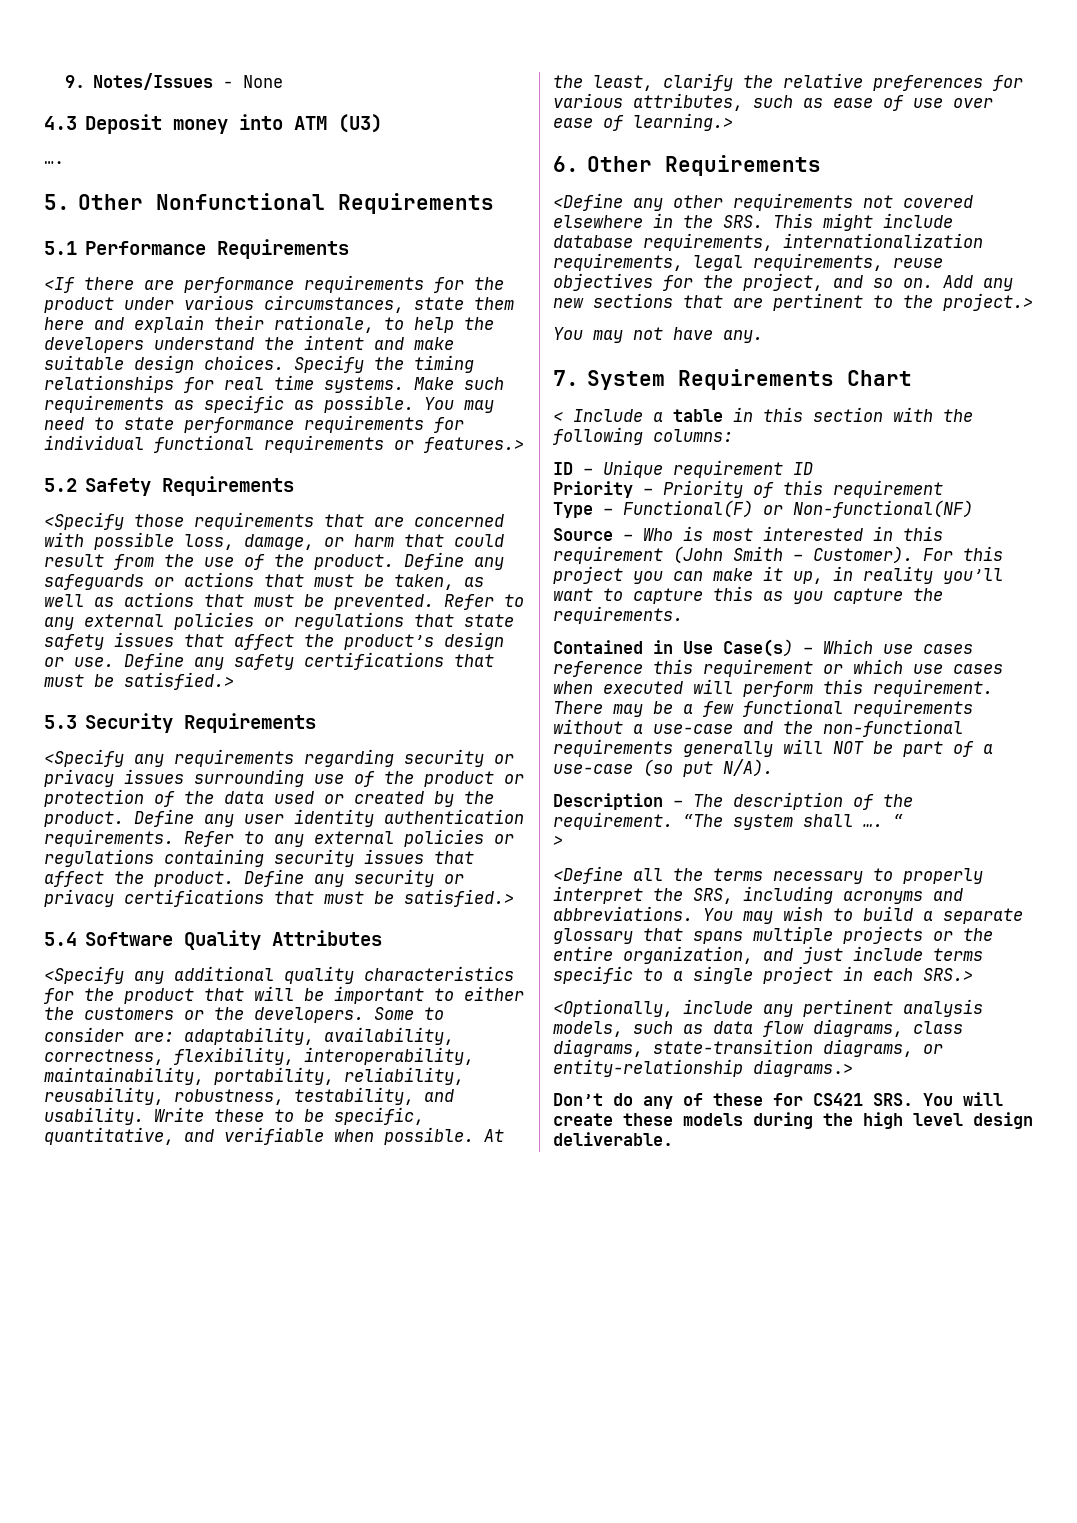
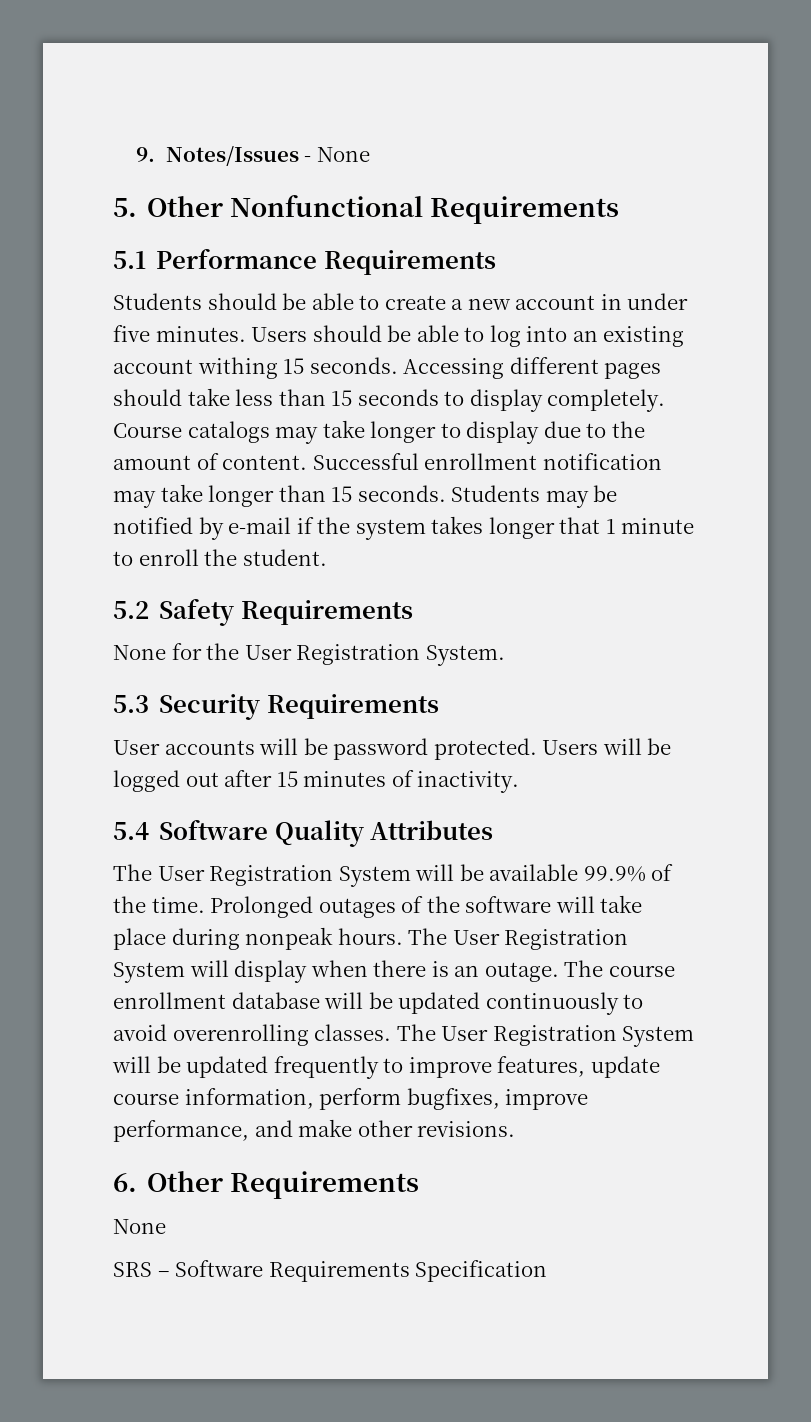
- 4.3 Deposit money into ATM (U3)
- ….
- <If there are performance requirements for the product under various circumstances, state them here and explain their rationale, to help the developers understand the intent and make suitable design choices. Specify the timing relationships for real time systems. Make such requirements as specific as possible. You may need to state performance requirements for individual functional requirements or features.>
+ Students should be able to create a new account in under five minutes. Users should be able to log into an existing account withing 15 seconds. Accessing different pages should take less than 15 seconds to display completely. Course catalogs may take longer to display due to the amount of content. Successful enrollment notification may take longer than 15 seconds. Students may be notified by e-mail if the system takes longer that 1 minute to enroll the student.
  5.2 Safety Requirements
- <Specify those requirements that are concerned with possible loss, damage, or harm that could result from the use of the product. Define any safeguards or actions that must be taken, as well as actions that must be prevented. Refer to any external policies or regulations that state safety issues that affect the product’s design or use. Define any safety certifications that must be satisfied.>
+ None for the User Registration System.
  5.3 Security Requirements
- <Specify any requirements regarding security or privacy issues surrounding use of the product or protection of the data used or created by the product. Define any user identity authentication requirements. Refer to any external policies or regulations containing security issues that affect the product. Define any security or privacy certifications that must be satisfied.>
+ User accounts will be password protected. Users will be logged out after 15 minutes of inactivity.
  5.4 Software Quality Attributes
- <Specify any additional quality characteristics for the product that will be important to either the customers or the developers. Some to consider are: adaptability, availability, correctness, flexibility, interoperability, maintainability, portability, reliability, reusability, robustness, testability, and usability. Write these to be specific, quantitative, and verifiable when possible. At the least, clarify the relative preferences for various attributes, such as ease of use over ease of learning.>
+ The User Registration System will be available 99.9% of the time. Prolonged outages of the software will take place during nonpeak hours. The User Registration System will display when there is an outage. The course enrollment database will be updated continuously to avoid overenrolling classes. The User Registration System will be updated frequently to improve features, update course information, perform bugfixes, improve performance, and make other revisions.
  6. Other Requirements
- <Define any other requirements not covered elsewhere in the SRS. This might include database requirements, internationalization requirements, legal requirements, reuse objectives for the project, and so on. Add any new sections that are pertinent to the project.>
- You may not have any.
- 7. System Requirements Chart
- < Include a table in this section with the following columns:
- ID – Unique requirement ID
- Priority – Priority of this requirement
- Type – Functional(F) or Non-functional(NF)
- Source – Who is most interested in this requirement (John Smith – Customer). For this project you can make it up, in reality you’ll want to capture this as you capture the requirements.
- Contained in Use Case(s) – Which use cases reference this requirement or which use cases when executed will perform this requirement. There may be a few functional requirements without a use-case and the non-functional requirements generally will NOT be part of a use-case (so put N/A).
- Description – The description of the requirement. “The system shall …. “
- >
- <Define all the terms necessary to properly interpret the SRS, including acronyms and abbreviations. You may wish to build a separate glossary that spans multiple projects or the entire organization, and just include terms specific to a single project in each SRS.>
- <Optionally, include any pertinent analysis models, such as data flow diagrams, class diagrams, state-transition diagrams, or entity-relationship diagrams.>
- Don’t do any of these for CS421 SRS. You will create these models during the high level design deliverable.
+ None
+ SRS – Software Requirements Specification

